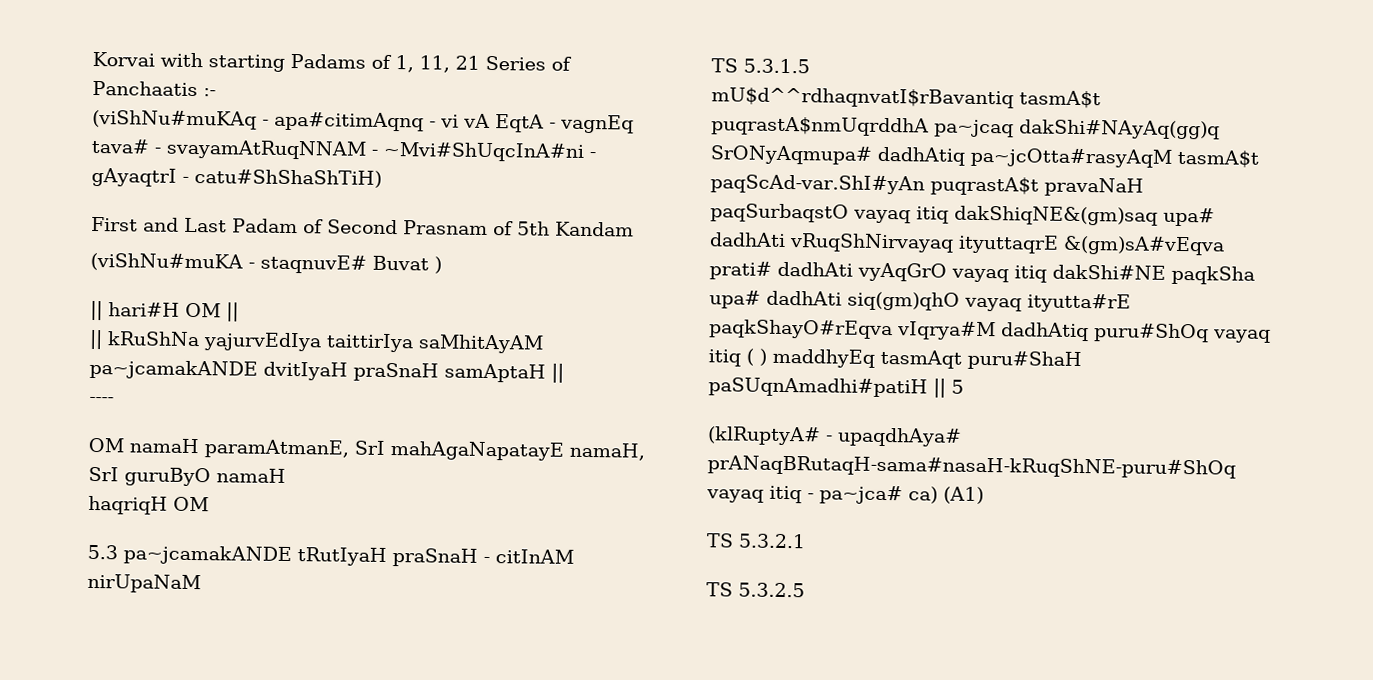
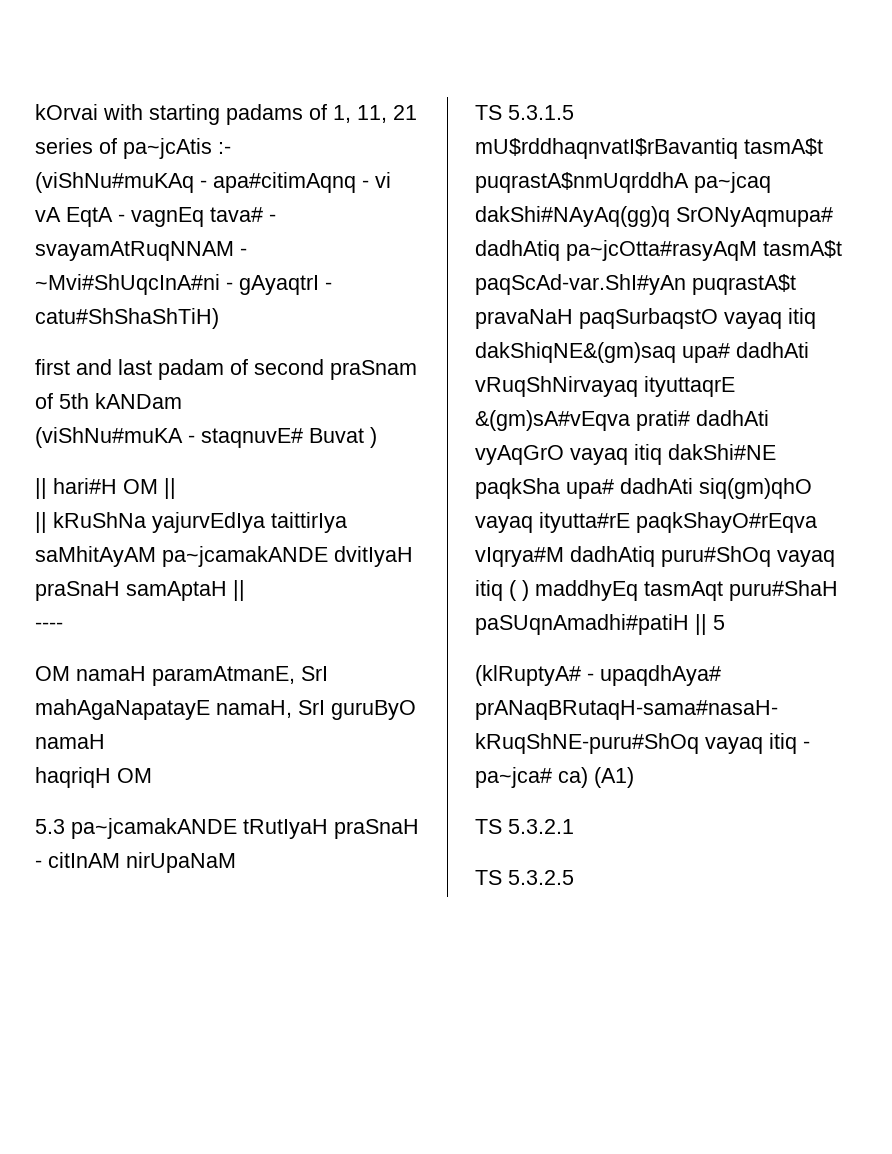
- Korvai with starting Padams of 1, 11, 21 Series of Panchaatis :-
+ kOrvai with starting padams of 1, 11, 21 series of pa~jcAtis :-
- First and Last Padam of Second Prasnam of 5th Kandam
+ first and last padam of second praSnam of 5th kANDam
- mU$d^^rdhaqnvatI$rBavantiq tasmA$t puqrastA$nmUqrddhA pa~jcaq dakShi#NAyAq(gg)q SrONyAqmupa# dadhAtiq pa~jcOtta#rasyAqM tasmA$t paqScAd-var.ShI#yAn puqrastA$t pravaNaH paqSurbaqstO vayaq itiq dakShiqNE&(gm)saq upa# dadhAti vRuqShNirvayaq ityuttaqrE &(gm)sA#vEqva prati# dadhAti vyAqGrO vayaq itiq dakShi#NE paqkSha upa# dadhAti siq(gm)qhO vayaq ityutta#rE paqkShayO#rEqva vIqrya#M dadhAtiq puru#ShOq vayaq itiq ( ) maddhyEq tasmAqt puru#ShaH paSUqnAmadhi#patiH || 5
+ mU$rddhaqnvatI$rBavantiq tasmA$t puqrastA$nmUqrddhA pa~jcaq dakShi#NAyAq(gg)q SrONyAqmupa# dadhAtiq pa~jcOtta#rasyAqM tasmA$t paqScAd-var.ShI#yAn puqrastA$t pravaNaH paqSurbaqstO vayaq itiq dakShiqNE&(gm)saq upa# dadhAti vRuqShNirvayaq ityuttaqrE &(gm)sA#vEqva prati# dadhAti vyAqGrO vayaq itiq dakShi#NE paqkSha upa# dadhAti siq(gm)qhO vayaq ityutta#rE paqkShayO#rEqva vIqrya#M dadhAtiq puru#ShOq vayaq itiq ( ) maddhyEq tasmAqt puru#ShaH paSUqnAmadhi#patiH || 5

